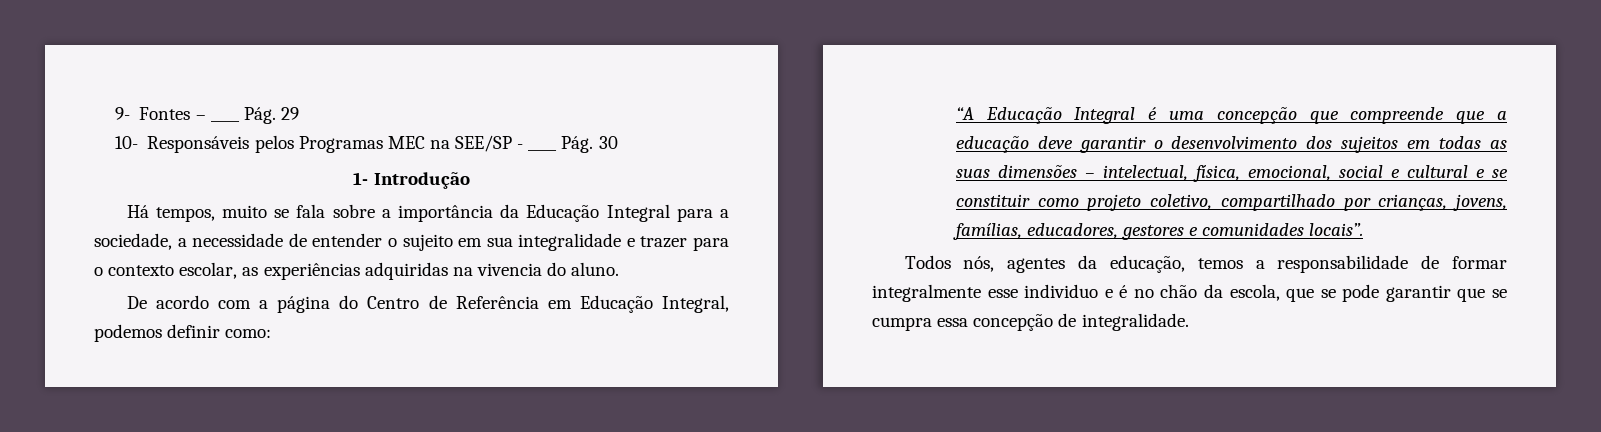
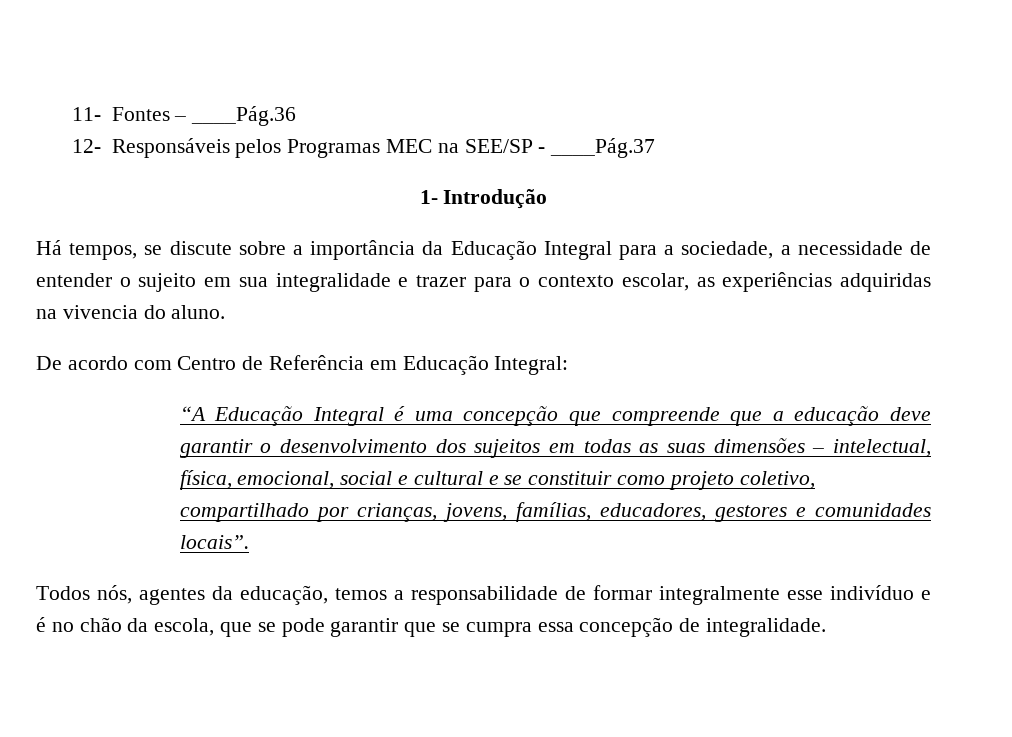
- 9- Fontes – ____ Pág. 29
- 10- Responsáveis pelos Programas MEC na SEE/SP - ____ Pág. 30
+ 11- Fontes – ____Pág.36
+ 12- Responsáveis pelos Programas MEC na SEE/SP - ____Pág.37
- Há tempos, muito se fala sobre a importância da Educação Integral para a sociedade, a necessidade de entender o sujeito em sua integralidade e trazer para o contexto escolar, as experiências adquiridas na vivencia do aluno.
+ Há tempos, se discute sobre a importância da Educação Integral para a sociedade, a necessidade de entender o sujeito em sua integralidade e trazer para o contexto escolar, as experiências adquiridas na vivencia do aluno.
- De acordo com a página do Centro de Referência em Educação Integral, podemos definir como:
+ De acordo com Centro de Referência em Educação Integral:
- Todos nós, agentes da educação, temos a responsabilidade de formar integralmente esse individuo e é no chão da escola, que se pode garantir que se cumpra essa concepção de integralidade.
+ Todos nós, agentes da educação, temos a responsabilidade de formar integralmente esse indivíduo e é no chão da escola, que se pode garantir que se cumpra essa concepção de integralidade.

